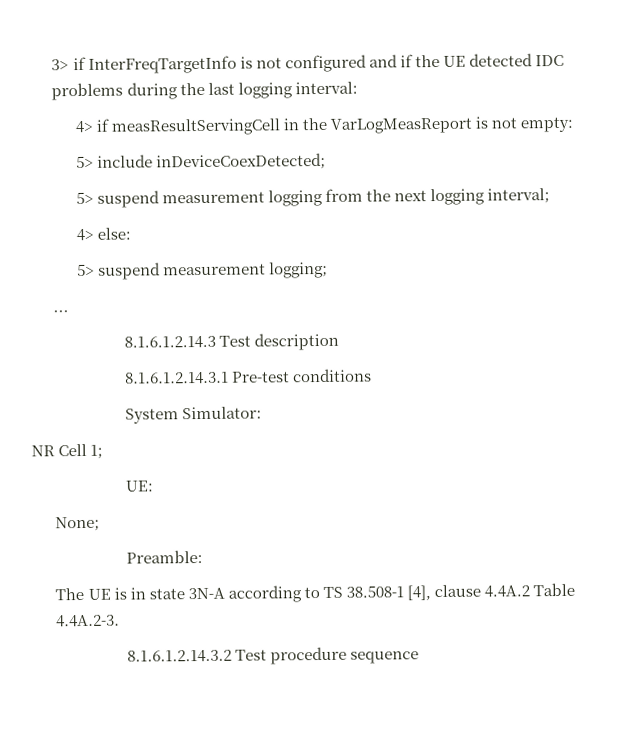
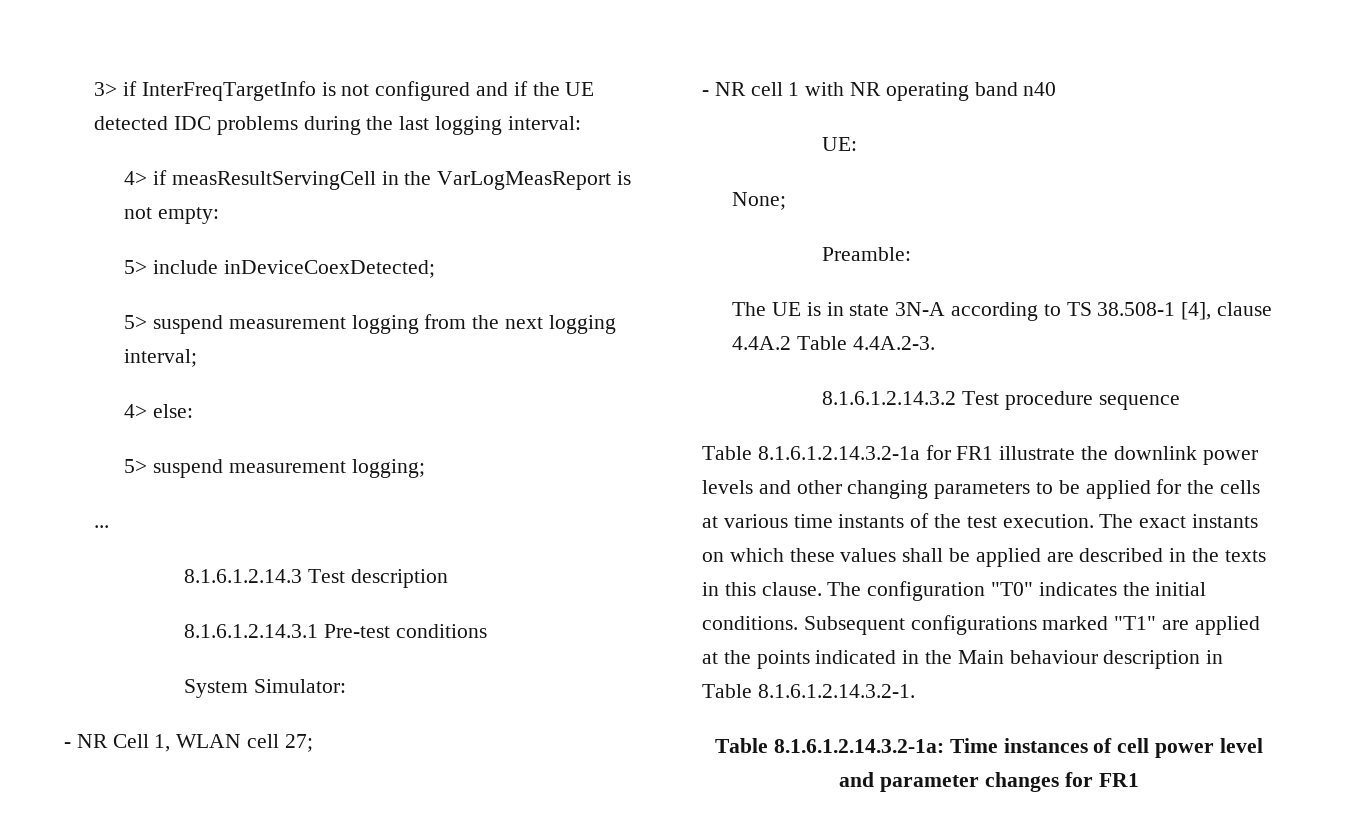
- NR Cell 1;
+ - NR Cell 1, WLAN cell 27;
+ - NR cell 1 with NR operating band n40
+ Table 8.1.6.1.2.14.3.2-1a for FR1 illustrate the downlink power levels and other changing parameters to be applied for the cells at various time instants of the test execution. The exact instants on which these values shall be applied are described in the texts in this clause. The configuration "T0" indicates the initial conditions. Subsequent configurations marked "T1" are applied at the points indicated in the Main behaviour description in Table 8.1.6.1.2.14.3.2-1.
+ Table 8.1.6.1.2.14.3.2-1a: Time instances of cell power level and parameter changes for FR1

